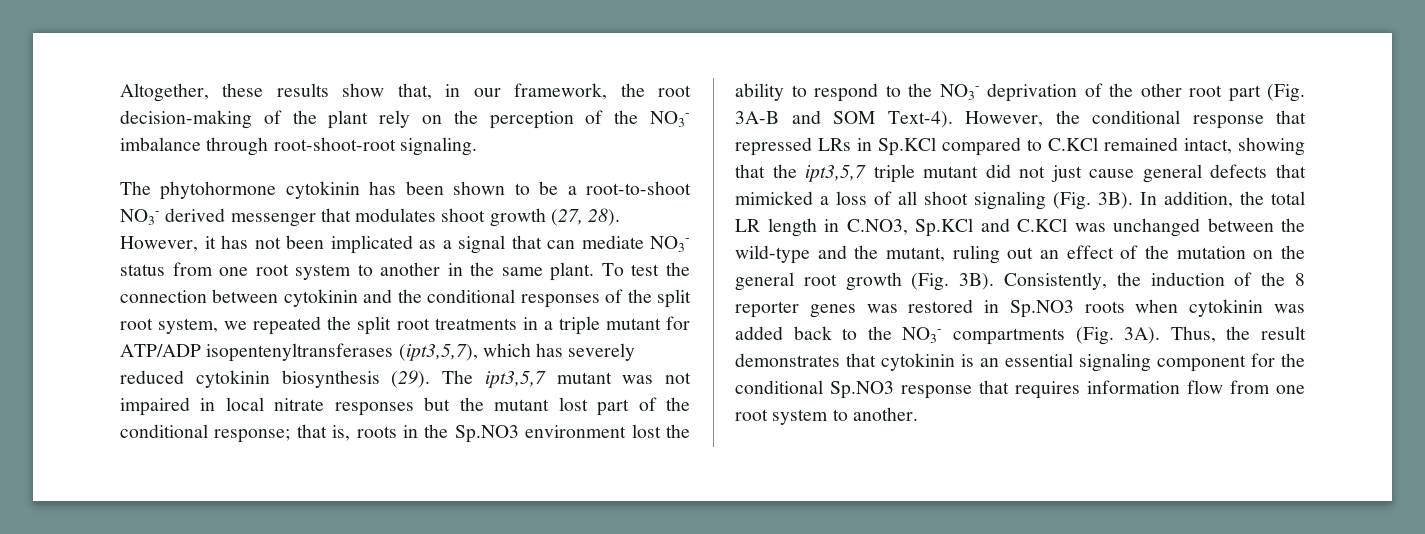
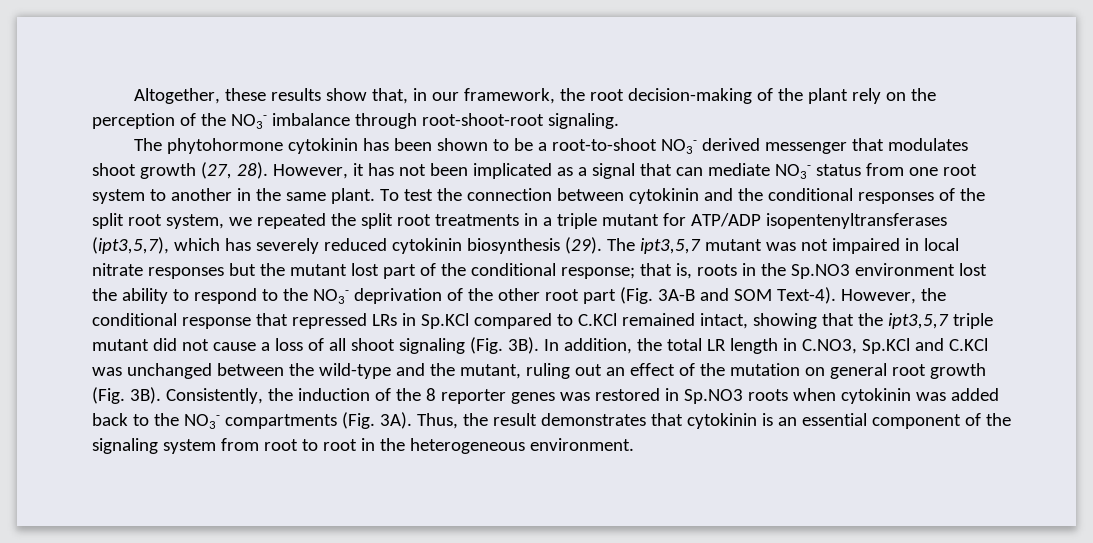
- However, the conditional response that repressed LRs in Sp.KCl compared to C.KCl remained intact, showing that the ipt3,5,7 triple mutant did not just cause general defects that mimicked a loss of all shoot signaling (Fig. 3B).
+ However, the conditional response that repressed LRs in Sp.KCl compared to C.KCl remained intact, showing that the ipt3,5,7 triple mutant did not cause a loss of all shoot signaling (Fig. 3B).
- In addition, the total LR length in C.NO3, Sp.KCl and C.KCl was unchanged between the wild-type and the mutant, ruling out an effect of the mutation on the general root growth (Fig. 3B).
+ In addition, the total LR length in C.NO3, Sp.KCl and C.KCl was unchanged between the wild-type and the mutant, ruling out an effect of the mutation on general root growth (Fig. 3B).
- Thus, the result demonstrates that cytokinin is an essential signaling component for the conditional Sp.NO3 response that requires information flow from one root system to another.
+ Thus, the result demonstrates that cytokinin is an essential component of the signaling system from root to root in the heterogeneous environment.

